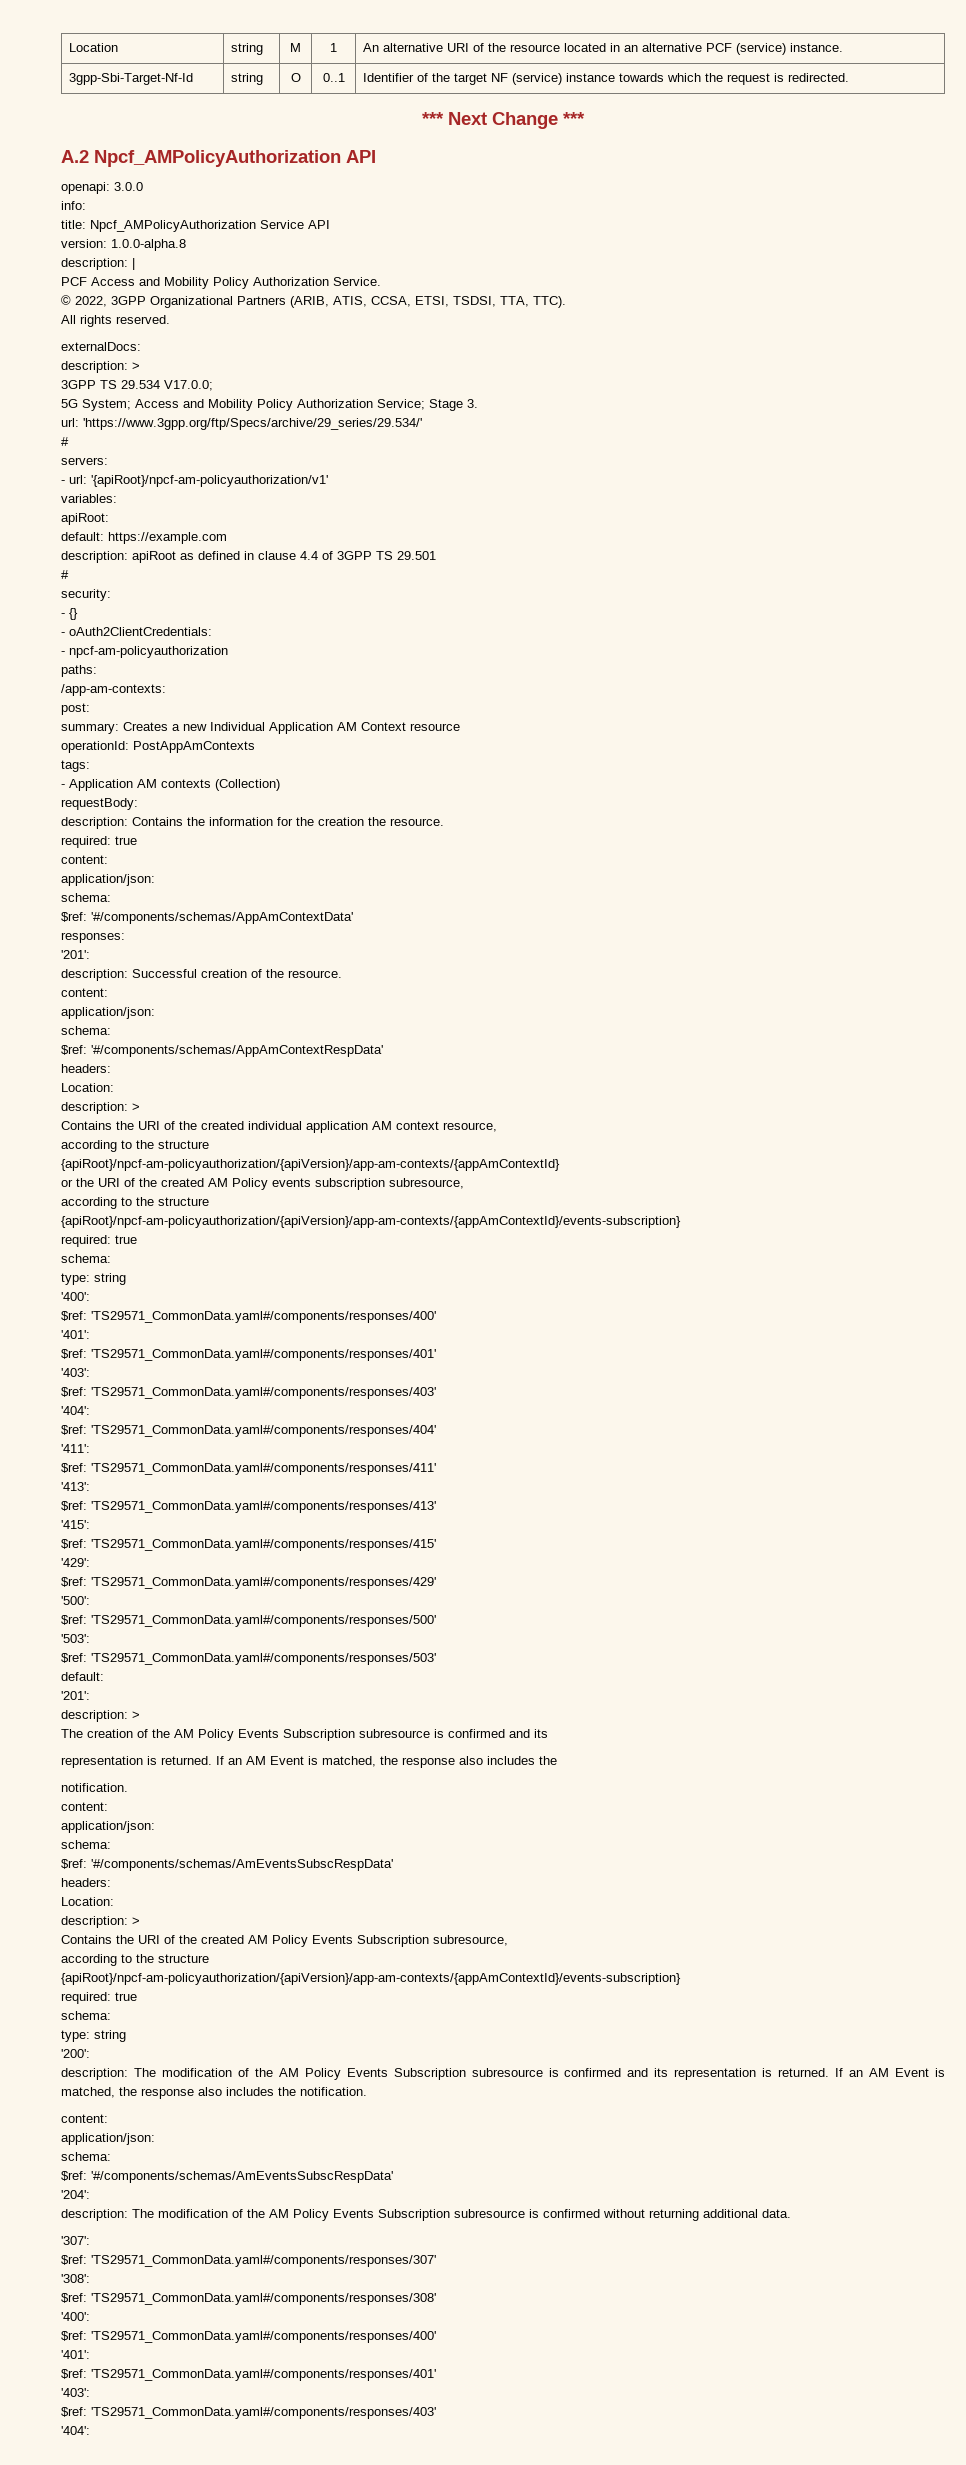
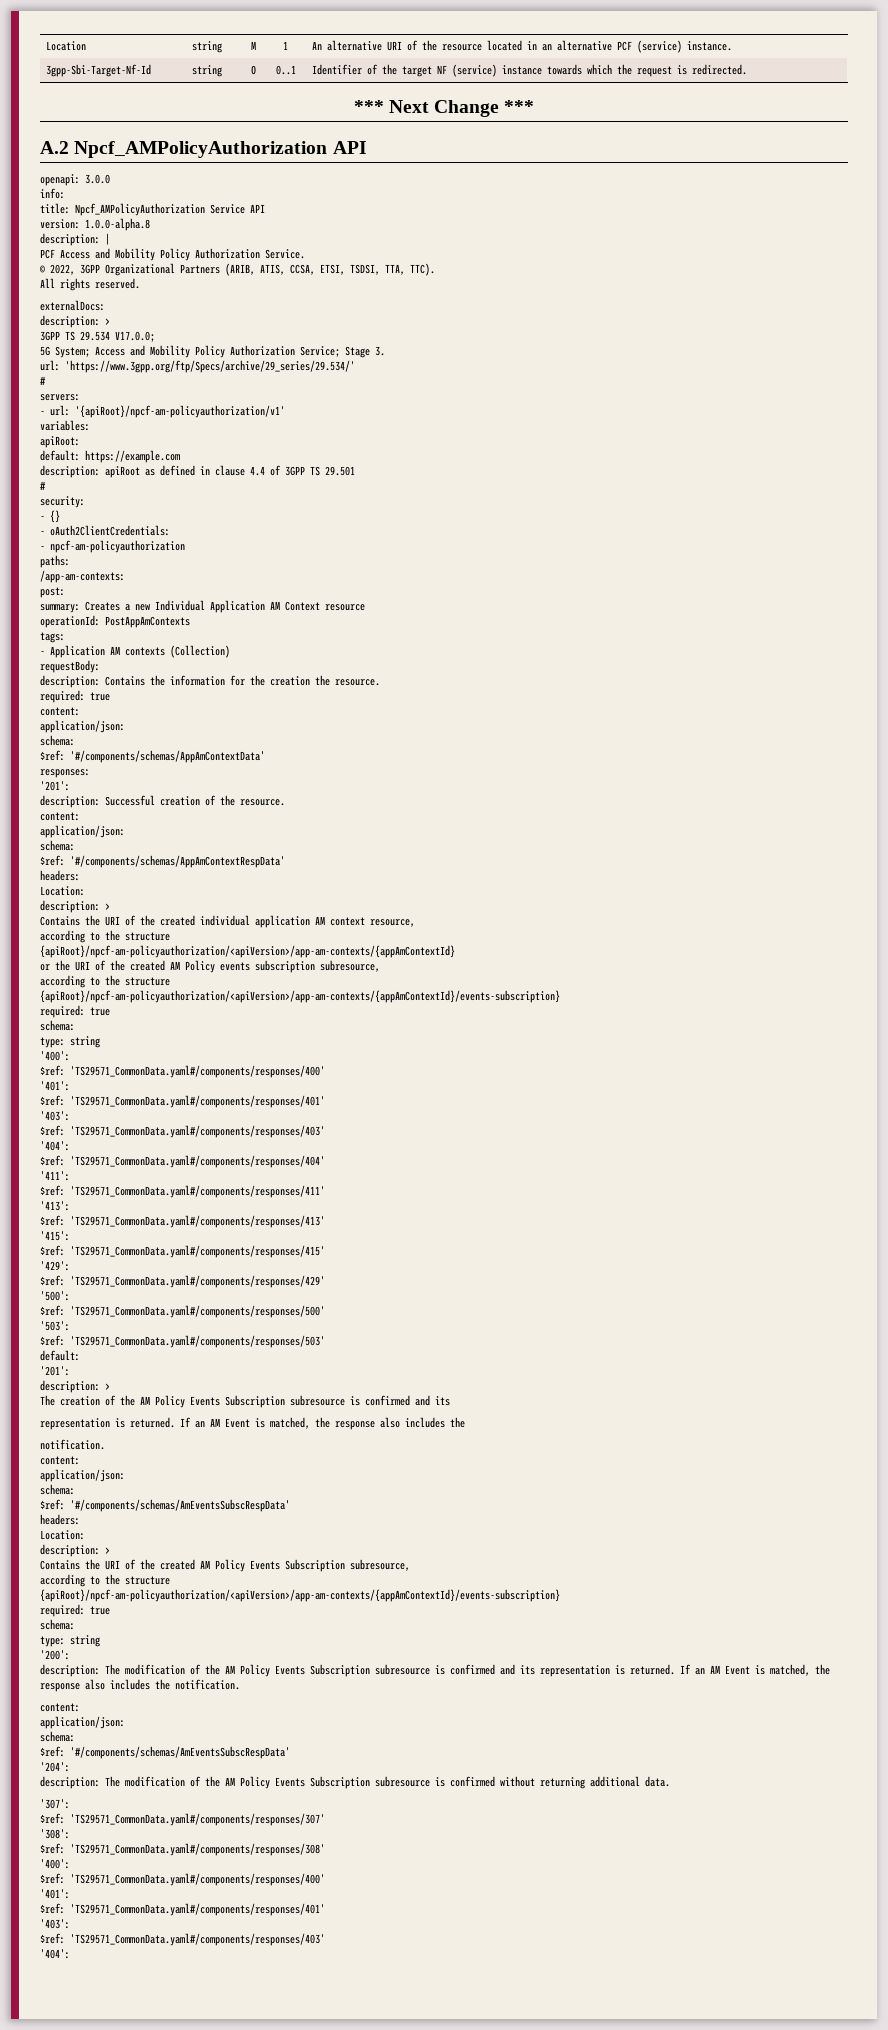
- {apiRoot}/npcf-am-policyauthorization/{apiVersion}/app-am-contexts/{appAmContextId}
+ {apiRoot}/npcf-am-policyauthorization/<apiVersion>/app-am-contexts/{appAmContextId}
  or the URI of the created AM Policy events subscription subresource,
  according to the structure
- {apiRoot}/npcf-am-policyauthorization/{apiVersion}/app-am-contexts/{appAmContextId}/events-subscription}
+ {apiRoot}/npcf-am-policyauthorization/<apiVersion>/app-am-contexts/{appAmContextId}/events-subscription}
  Contains the URI of the created AM Policy Events Subscription subresource,
  according to the structure
- {apiRoot}/npcf-am-policyauthorization/{apiVersion}/app-am-contexts/{appAmContextId}/events-subscription}
+ {apiRoot}/npcf-am-policyauthorization/<apiVersion>/app-am-contexts/{appAmContextId}/events-subscription}

